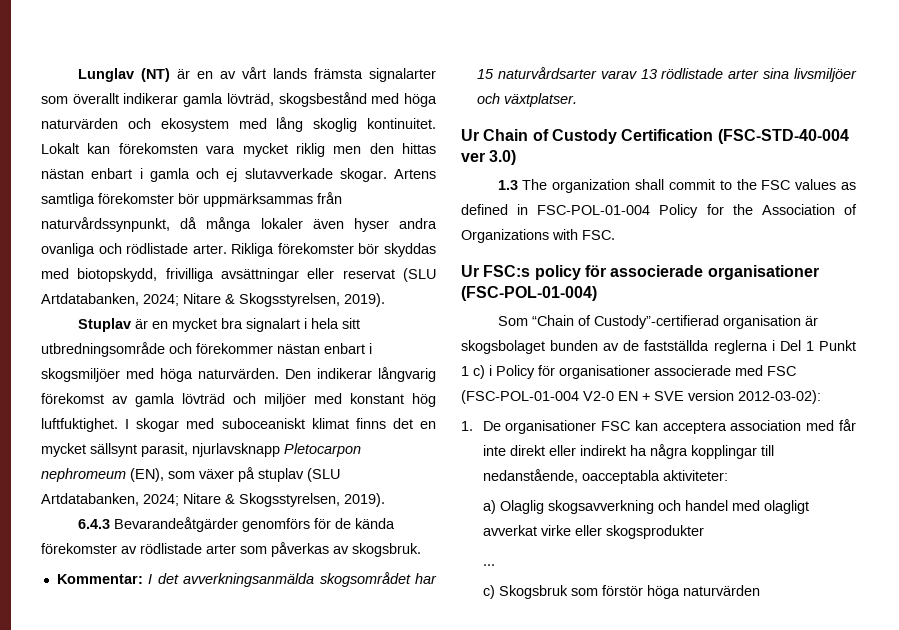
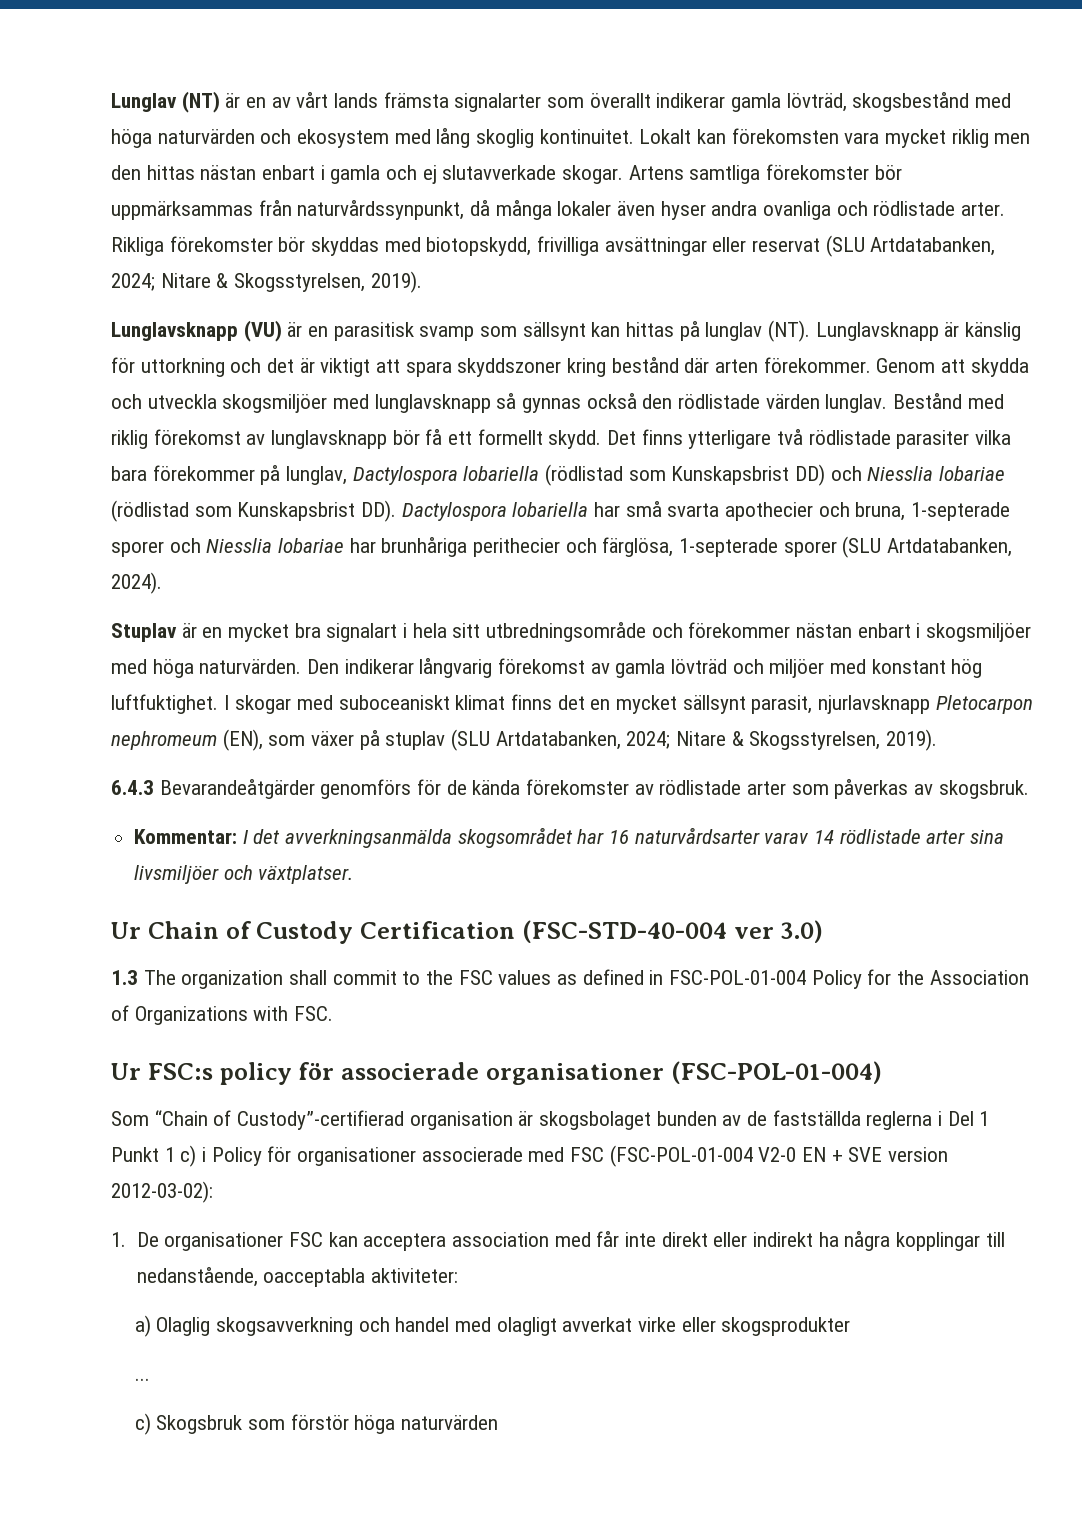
+ Lunglavsknapp (VU) är en parasitisk svamp som sällsynt kan hittas på lunglav (NT). Lunglavsknapp är känslig för uttorkning och det är viktigt att spara skyddszoner kring bestånd där arten förekommer. Genom att skydda och utveckla skogsmiljöer med lunglavsknapp så gynnas också den rödlistade värden lunglav. Bestånd med riklig förekomst av lunglavsknapp bör få ett formellt skydd. Det finns ytterligare två rödlistade parasiter vilka bara förekommer på lunglav, Dactylospora lobariella (rödlistad som Kunskapsbrist DD) och Niesslia lobariae (rödlistad som Kunskapsbrist DD). Dactylospora lobariella har små svarta apothecier och bruna, 1-septerade sporer och Niesslia lobariae har brunhåriga perithecier och färglösa, 1-septerade sporer (SLU Artdatabanken, 2024).
- Kommentar: I det avverkningsanmälda skogsområdet har 15 naturvårdsarter varav 13 rödlistade arter sina livsmiljöer och växtplatser.
+ Kommentar: I det avverkningsanmälda skogsområdet har 16 naturvårdsarter varav 14 rödlistade arter sina livsmiljöer och växtplatser.

